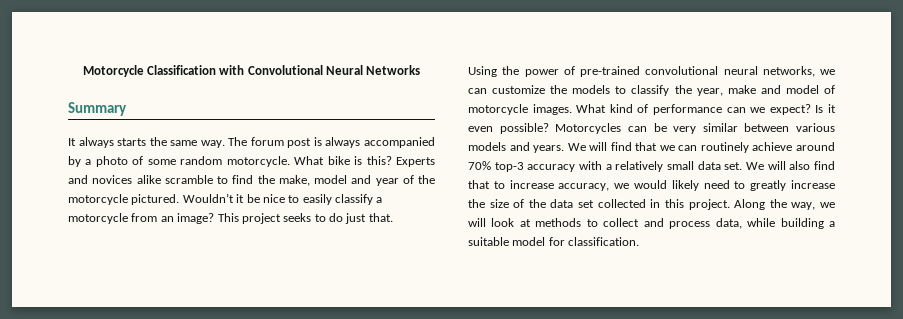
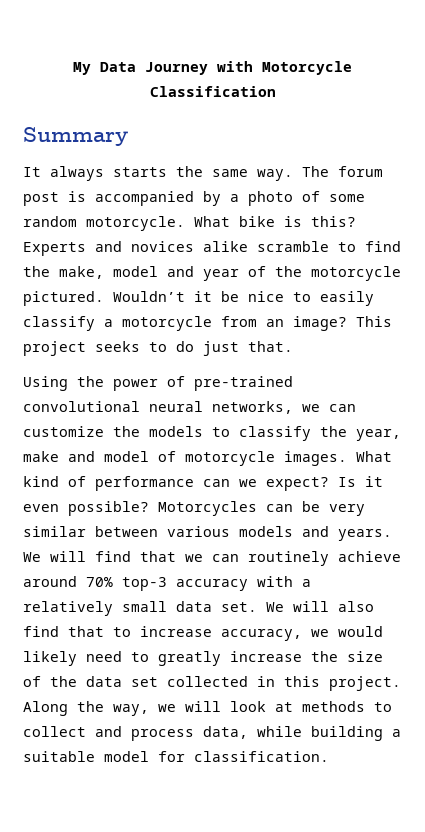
- Motorcycle Classification with Convolutional Neural Networks
+ My Data Journey with Motorcycle Classification
- The forum post is always accompanied by a photo of some random motorcycle.
+ The forum post is accompanied by a photo of some random motorcycle.

